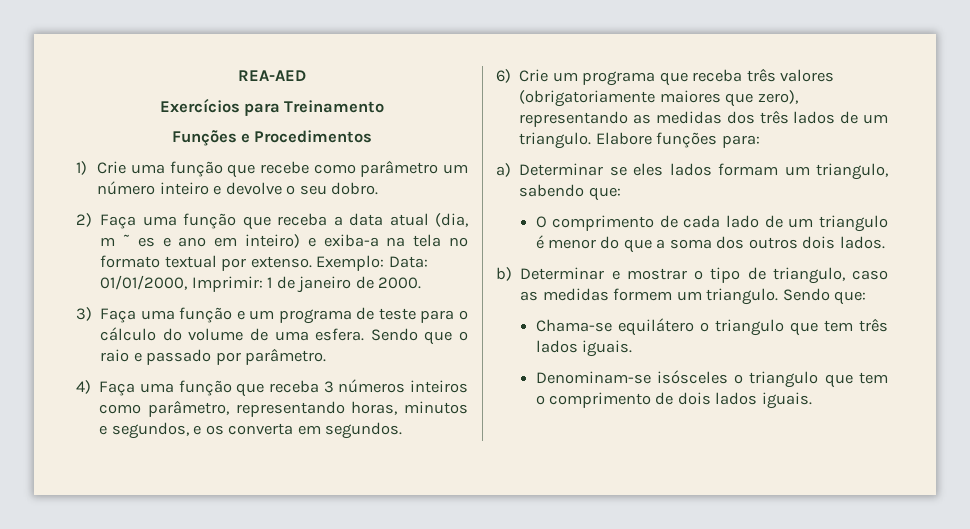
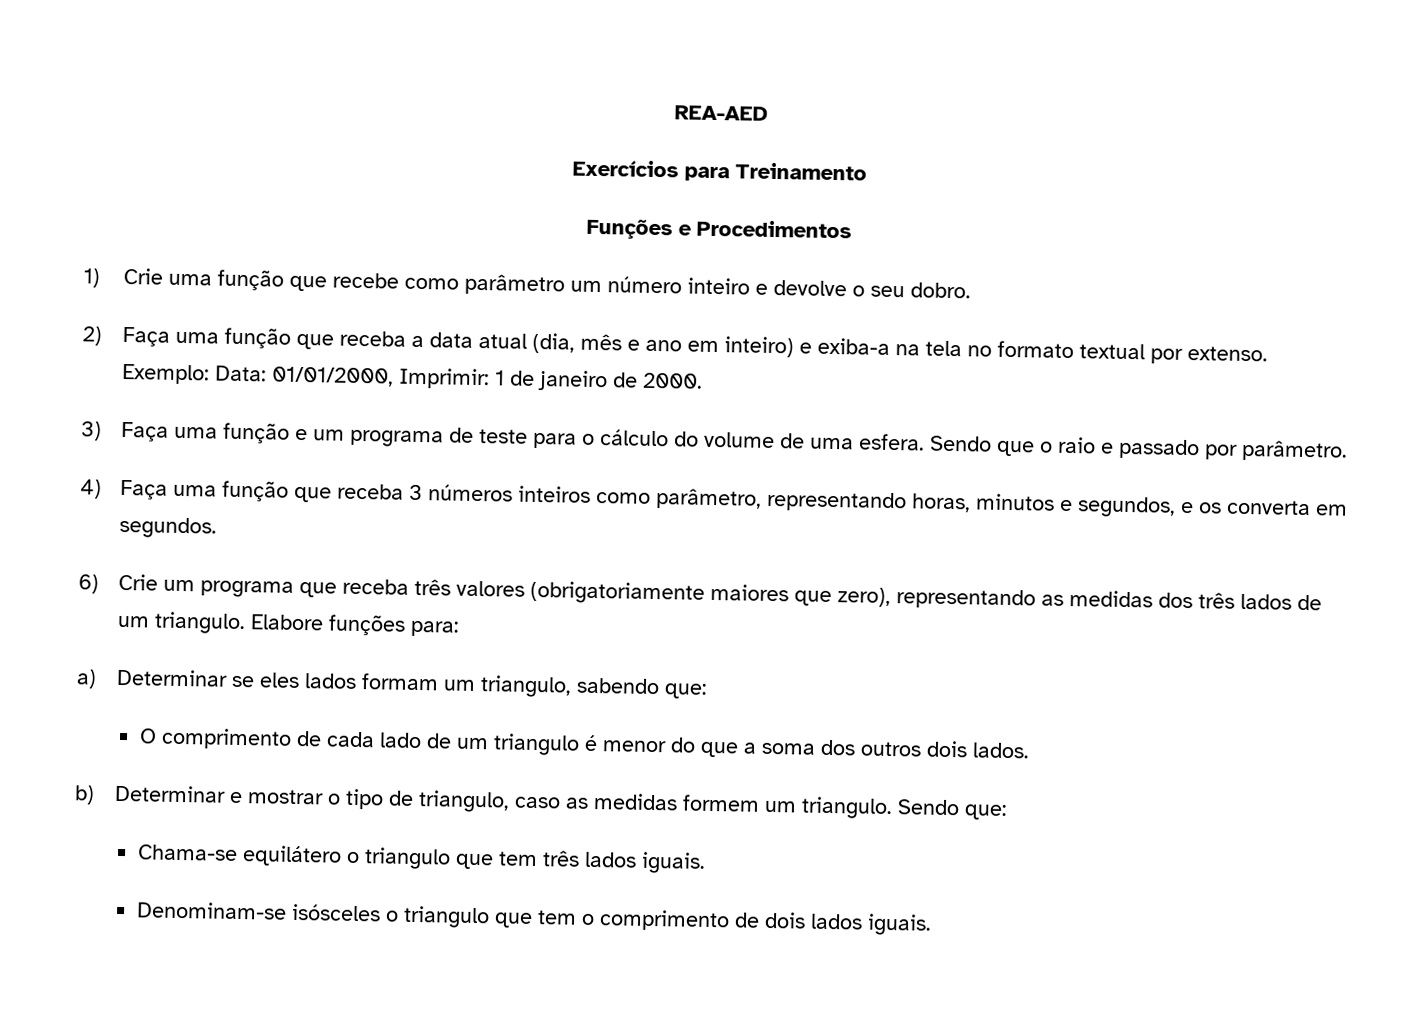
- 2) Faça uma função que receba a data atual (dia, m ˜ es e ano em inteiro) e exiba-a na tela no formato textual por extenso.
+ 2) Faça uma função que receba a data atual (dia, mês e ano em inteiro) e exiba-a na tela no formato textual por extenso.

